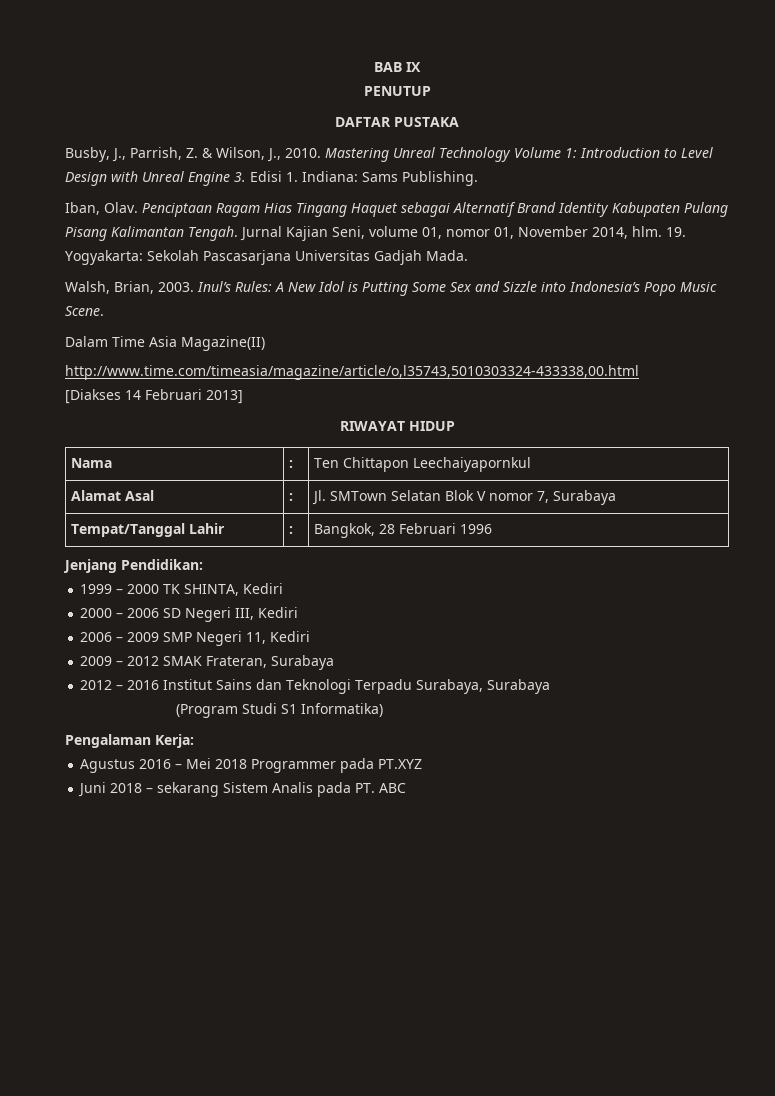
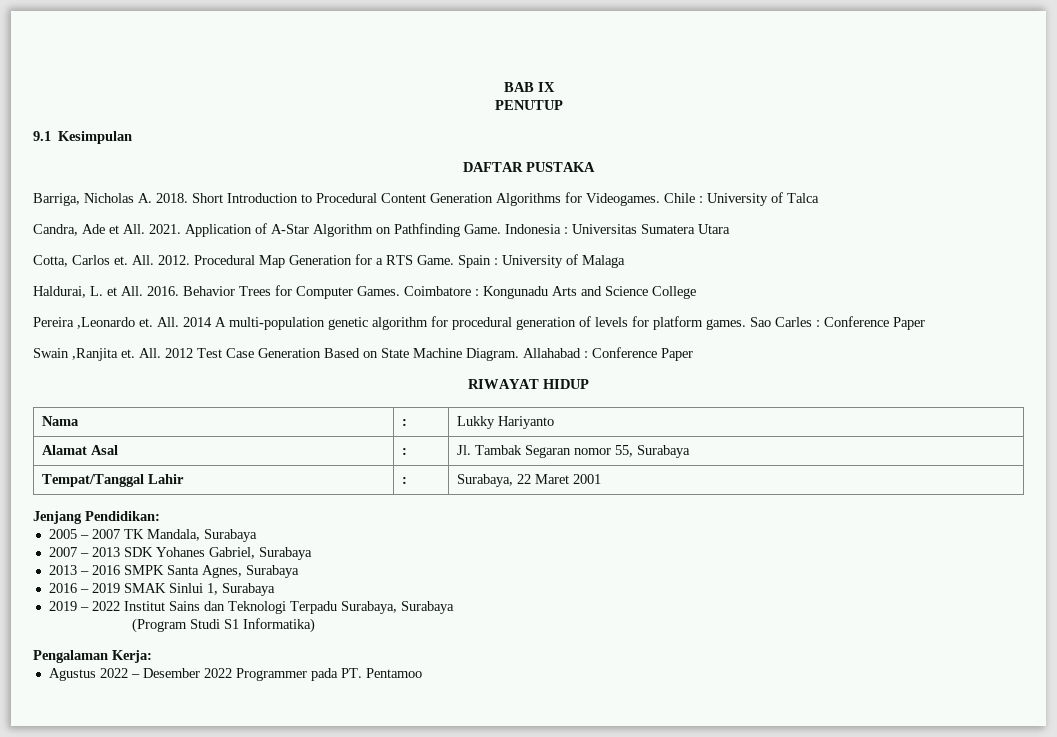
+ 9.1 Kesimpulan
- Busby, J., Parrish, Z. & Wilson, J., 2010. Mastering Unreal Technology Volume 1: Introduction to Level Design with Unreal Engine 3. Edisi 1. Indiana: Sams Publishing.
- Iban, Olav. Penciptaan Ragam Hias Tingang Haquet sebagai Alternatif Brand Identity Kabupaten Pulang Pisang Kalimantan Tengah. Jurnal Kajian Seni, volume 01, nomor 01, November 2014, hlm. 19. Yogyakarta: Sekolah Pascasarjana Universitas Gadjah Mada.
- Walsh, Brian, 2003. Inul’s Rules: A New Idol is Putting Some Sex and Sizzle into Indonesia’s Popo Music Scene.
- Dalam Time Asia Magazine(II)
- http://www.time.com/timeasia/magazine/article/o,l35743,5010303324-433338,00.html
- [Diakses 14 Februari 2013]
+ Barriga, Nicholas A. 2018. Short Introduction to Procedural Content Generation Algorithms for Videogames. Chile : University of Talca
+ Candra, Ade et All. 2021. Application of A-Star Algorithm on Pathfinding Game. Indonesia : Universitas Sumatera Utara
+ Cotta, Carlos et. All. 2012. Procedural Map Generation for a RTS Game. Spain : University of Malaga
+ Haldurai, L. et All. 2016. Behavior Trees for Computer Games. Coimbatore : Kongunadu Arts and Science College
+ Pereira ,Leonardo et. All. 2014 A multi-population genetic algorithm for procedural generation of levels for platform games. Sao Carles : Conference Paper
+ Swain ,Ranjita et. All. 2012 Test Case Generation Based on State Machine Diagram. Allahabad : Conference Paper
- Nama | : | Ten Chittapon Leechaiyapornkul
+ Nama | : | Lukky Hariyanto
- Alamat Asal | : | Jl. SMTown Selatan Blok V nomor 7, Surabaya
- Tempat/Tanggal Lahir | : | Bangkok, 28 Februari 1996
+ Alamat Asal | : | Jl. Tambak Segaran nomor 55, Surabaya
+ Tempat/Tanggal Lahir | : | Surabaya, 22 Maret 2001
  Jenjang Pendidikan:
- 1999 – 2000 TK SHINTA, Kediri
- 2000 – 2006 SD Negeri III, Kediri
- 2006 – 2009 SMP Negeri 11, Kediri
- 2009 – 2012 SMAK Frateran, Surabaya
- 2012 – 2016 Institut Sains dan Teknologi Terpadu Surabaya, Surabaya
+ 2005 – 2007 TK Mandala, Surabaya
+ 2007 – 2013 SDK Yohanes Gabriel, Surabaya
+ 2013 – 2016 SMPK Santa Agnes, Surabaya
+ 2016 – 2019 SMAK Sinlui 1, Surabaya
+ 2019 – 2022 Institut Sains dan Teknologi Terpadu Surabaya, Surabaya
- Agustus 2016 – Mei 2018 Programmer pada PT.XYZ
- Juni 2018 – sekarang Sistem Analis pada PT. ABC
+ Agustus 2022 – Desember 2022 Programmer pada PT. Pentamoo

